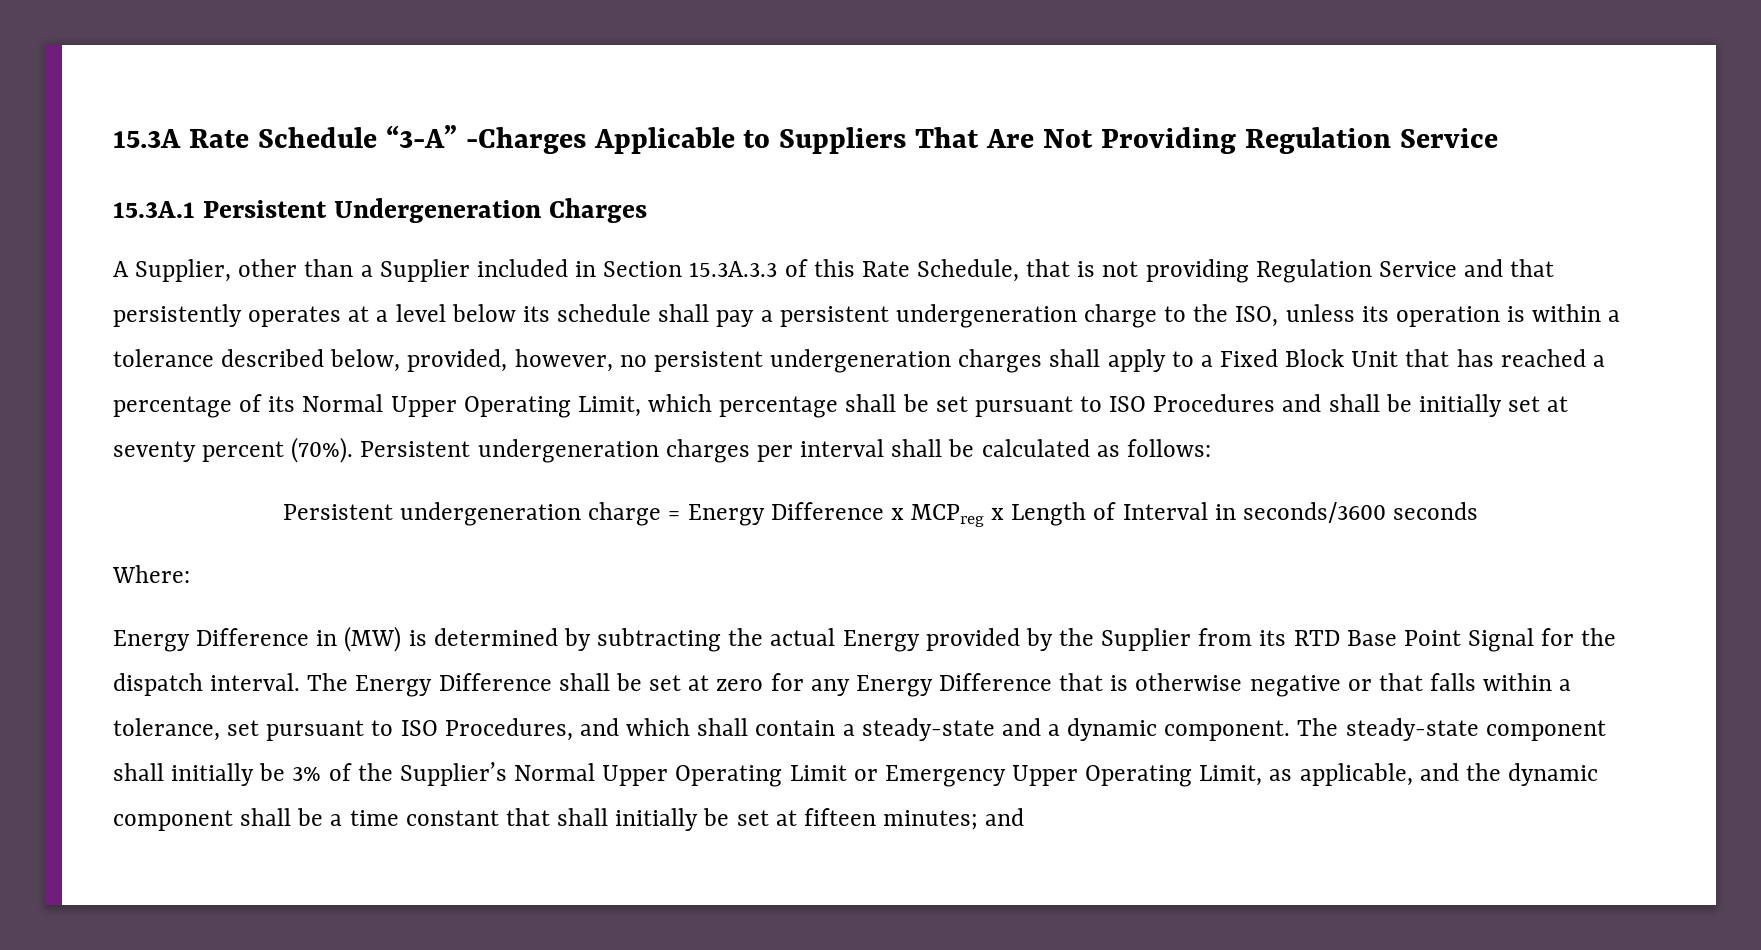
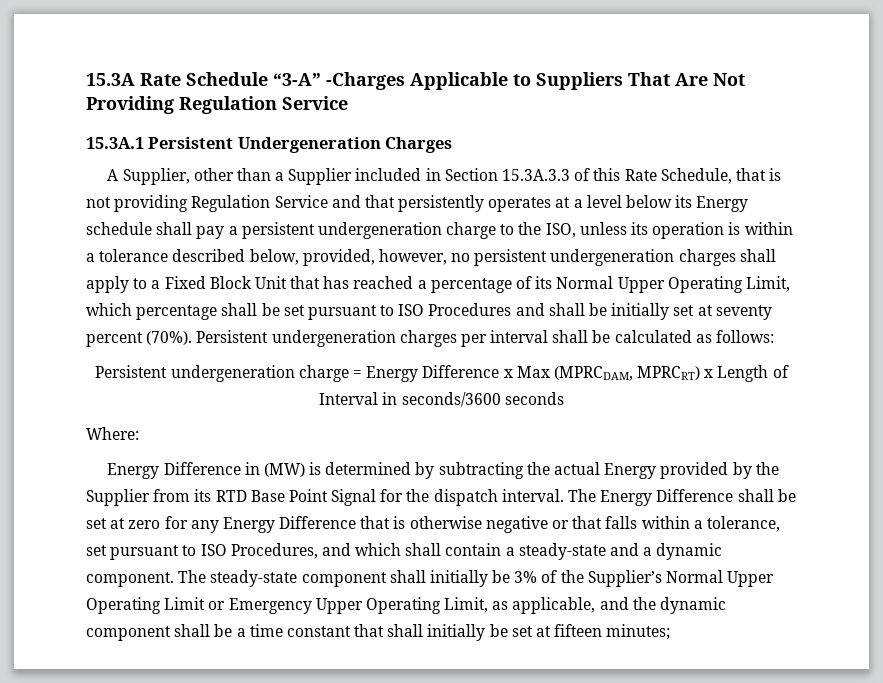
- A Supplier, other than a Supplier included in Section 15.3A.3.3 of this Rate Schedule, that is not providing Regulation Service and that persistently operates at a level below its schedule shall pay a persistent undergeneration charge to the ISO, unless its operation is within a tolerance described below, provided, however, no persistent undergeneration charges shall apply to a Fixed Block Unit that has reached a percentage of its Normal Upper Operating Limit, which percentage shall be set pursuant to ISO Procedures and shall be initially set at seventy percent (70%).
+ A Supplier, other than a Supplier included in Section 15.3A.3.3 of this Rate Schedule, that is not providing Regulation Service and that persistently operates at a level below its Energy schedule shall pay a persistent undergeneration charge to the ISO, unless its operation is within a tolerance described below, provided, however, no persistent undergeneration charges shall apply to a Fixed Block Unit that has reached a percentage of its Normal Upper Operating Limit, which percentage shall be set pursuant to ISO Procedures and shall be initially set at seventy percent (70%).
- Persistent undergeneration charge = Energy Difference x MCPreg x Length of Interval in seconds/3600 seconds
+ Persistent undergeneration charge = Energy Difference x Max (MPRCDAM, MPRCRT) x Length of Interval in seconds/3600 seconds
- The steady-state component shall initially be 3% of the Supplier’s Normal Upper Operating Limit or Emergency Upper Operating Limit, as applicable, and the dynamic component shall be a time constant that shall initially be set at fifteen minutes; and
+ The steady-state component shall initially be 3% of the Supplier’s Normal Upper Operating Limit or Emergency Upper Operating Limit, as applicable, and the dynamic component shall be a time constant that shall initially be set at fifteen minutes;

